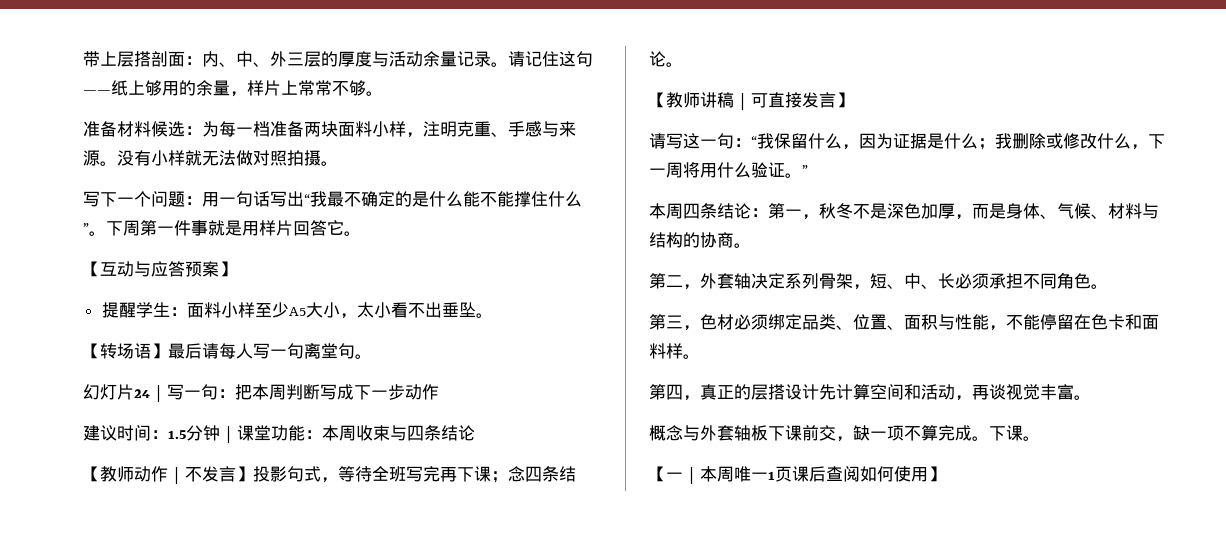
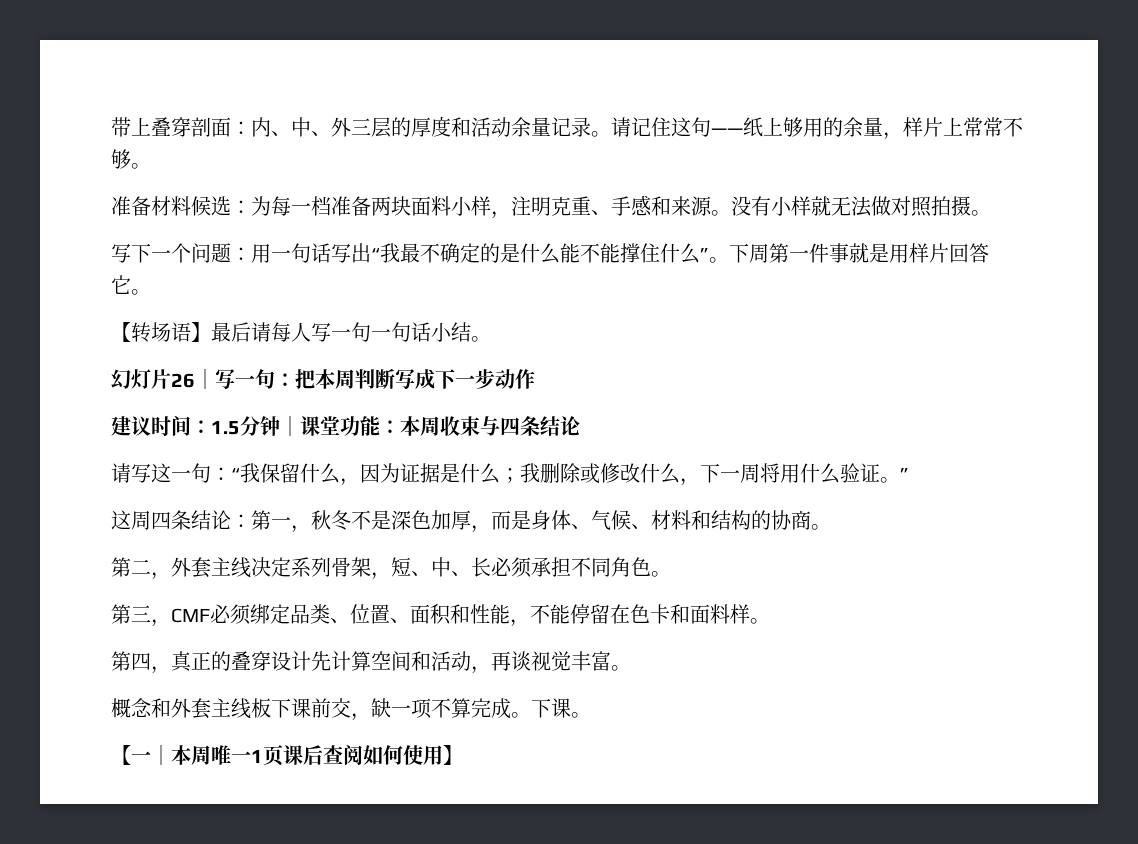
- 带上层搭剖面：内、中、外三层的厚度与活动余量记录。
+ 带上叠穿剖面：内、中、外三层的厚度和活动余量记录。
- 准备材料候选：为每一档准备两块面料小样，注明克重、手感与来源。
+ 准备材料候选：为每一档准备两块面料小样，注明克重、手感和来源。
- 【互动与应答预案】
- 提醒学生：面料小样至少A5大小，太小看不出垂坠。
- 【转场语】最后请每人写一句离堂句。
+ 【转场语】最后请每人写一句一句话小结。
- 幻灯片24｜写一句：把本周判断写成下一步动作
+ 幻灯片26｜写一句：把本周判断写成下一步动作
- 【教师动作｜不发言】投影句式，等待全班写完再下课；念四条结论。
- 【教师讲稿｜可直接发言】
- 本周四条结论：第一，秋冬不是深色加厚，而是身体、气候、材料与结构的协商。
+ 这周四条结论：第一，秋冬不是深色加厚，而是身体、气候、材料和结构的协商。
- 第二，外套轴决定系列骨架，短、中、长必须承担不同角色。
+ 第二，外套主线决定系列骨架，短、中、长必须承担不同角色。
- 第三，色材必须绑定品类、位置、面积与性能，不能停留在色卡和面料样。
+ 第三，CMF必须绑定品类、位置、面积和性能，不能停留在色卡和面料样。
- 第四，真正的层搭设计先计算空间和活动，再谈视觉丰富。
+ 第四，真正的叠穿设计先计算空间和活动，再谈视觉丰富。
- 概念与外套轴板下课前交，缺一项不算完成。
+ 概念和外套主线板下课前交，缺一项不算完成。

